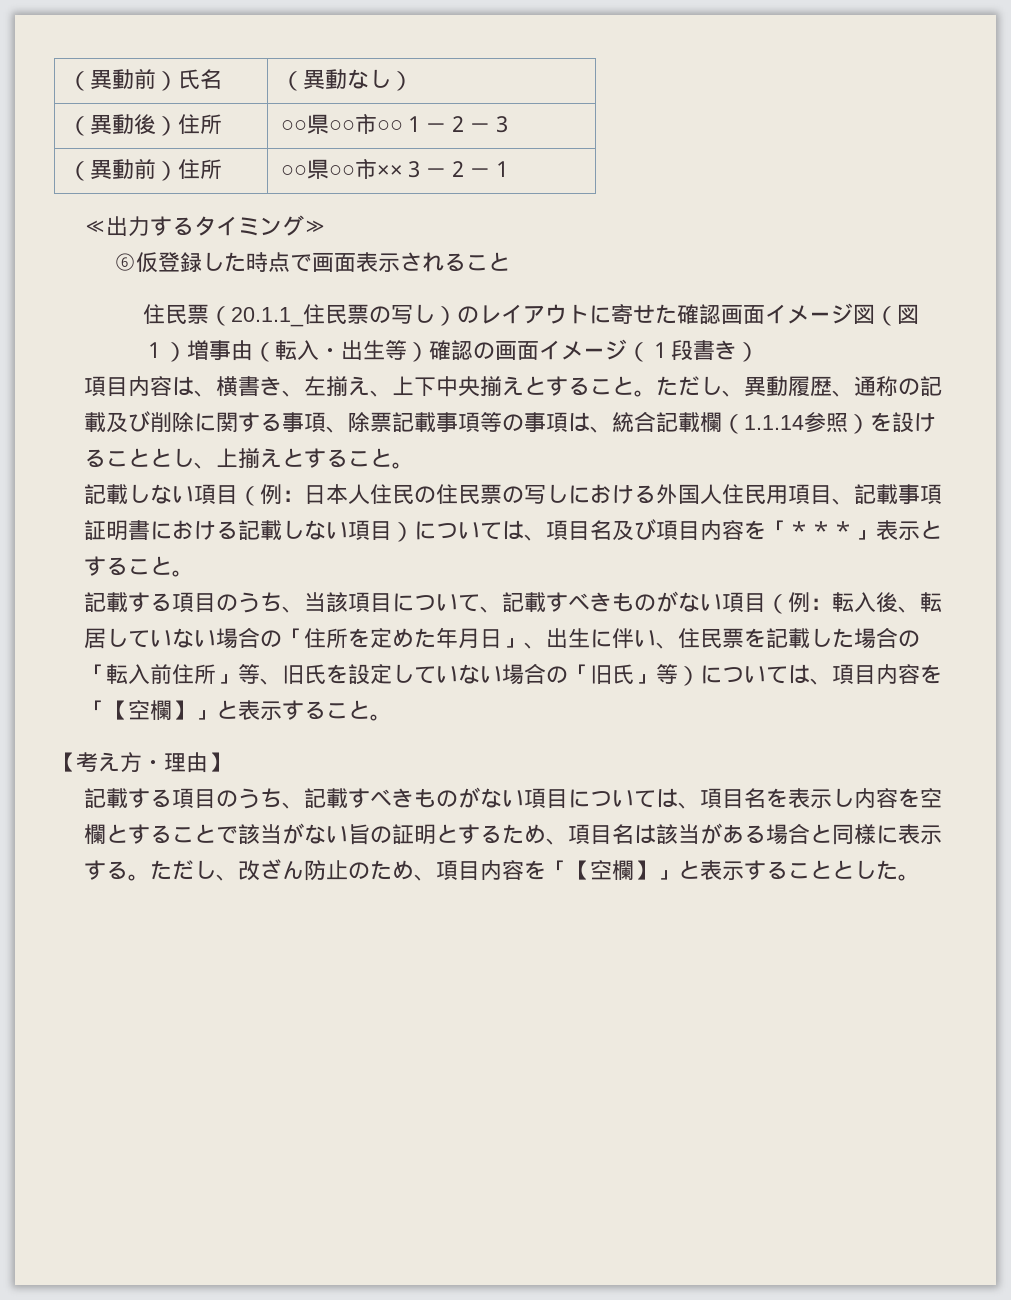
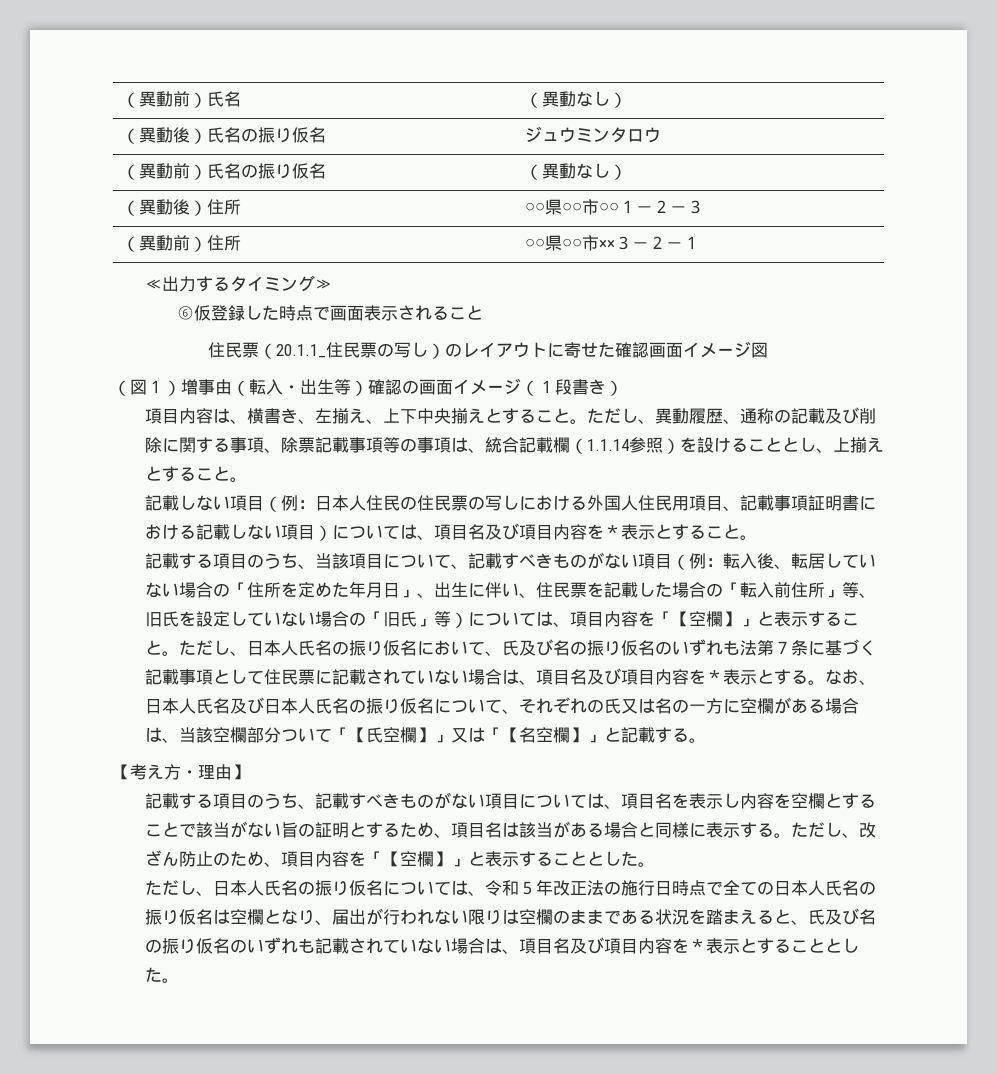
+ （異動後）氏名の振り仮名 | ジュウミンタロウ
+ （異動前）氏名の振り仮名 | （異動なし）
- 住民票（20.1.1_住民票の写し）のレイアウトに寄せた確認画面イメージ図（図１）増事由（転入・出生等）確認の画面イメージ（１段書き）
+ 住民票（20.1.1_住民票の写し）のレイアウトに寄せた確認画面イメージ図
+ （図１）増事由（転入・出生等）確認の画面イメージ（１段書き）
- 記載しない項目（例：日本人住民の住民票の写しにおける外国人住民用項目、記載事項証明書における記載しない項目）については、項目名及び項目内容を「＊＊＊」表示とすること。
+ 記載しない項目（例：日本人住民の住民票の写しにおける外国人住民用項目、記載事項証明書における記載しない項目）については、項目名及び項目内容を＊表示とすること。
+ ただし、日本人氏名の振り仮名において、氏及び名の振り仮名のいずれも法第７条に基づく記載事項として住民票に記載されていない場合は、項目名及び項目内容を＊表示とする。なお、日本人氏名及び日本人氏名の振り仮名について、それぞれの氏又は名の一方に空欄がある場合は、当該空欄部分ついて「【氏空欄】」又は「【名空欄】」と記載する。
+ ただし、日本人氏名の振り仮名については、令和５年改正法の施行日時点で全ての日本人氏名の振り仮名は空欄となり、届出が行われない限りは空欄のままである状況を踏まえると、氏及び名の振り仮名のいずれも記載されていない場合は、項目名及び項目内容を＊表示とすることとした。

